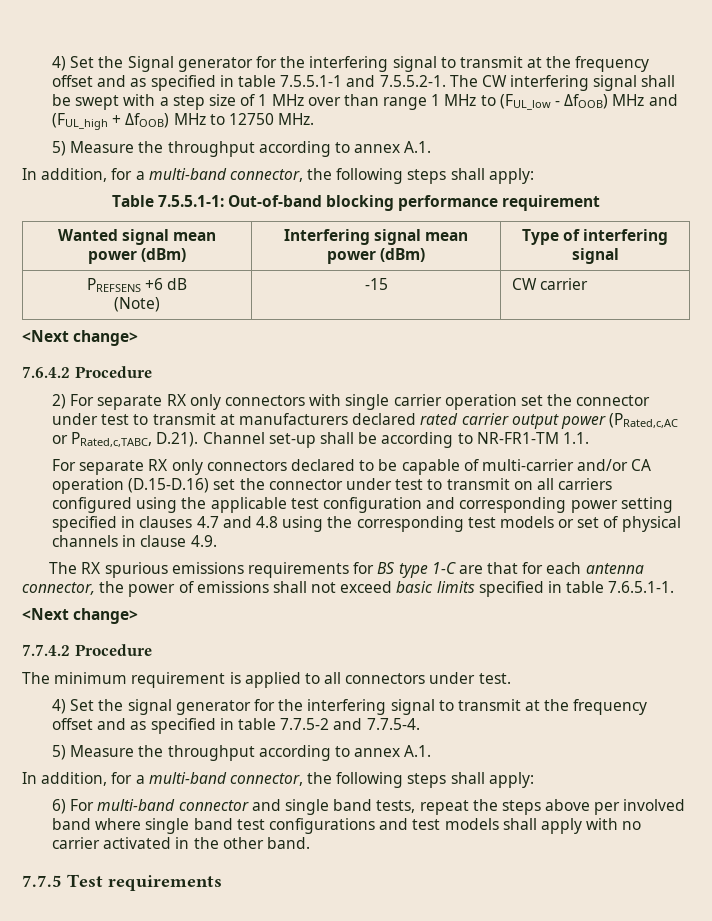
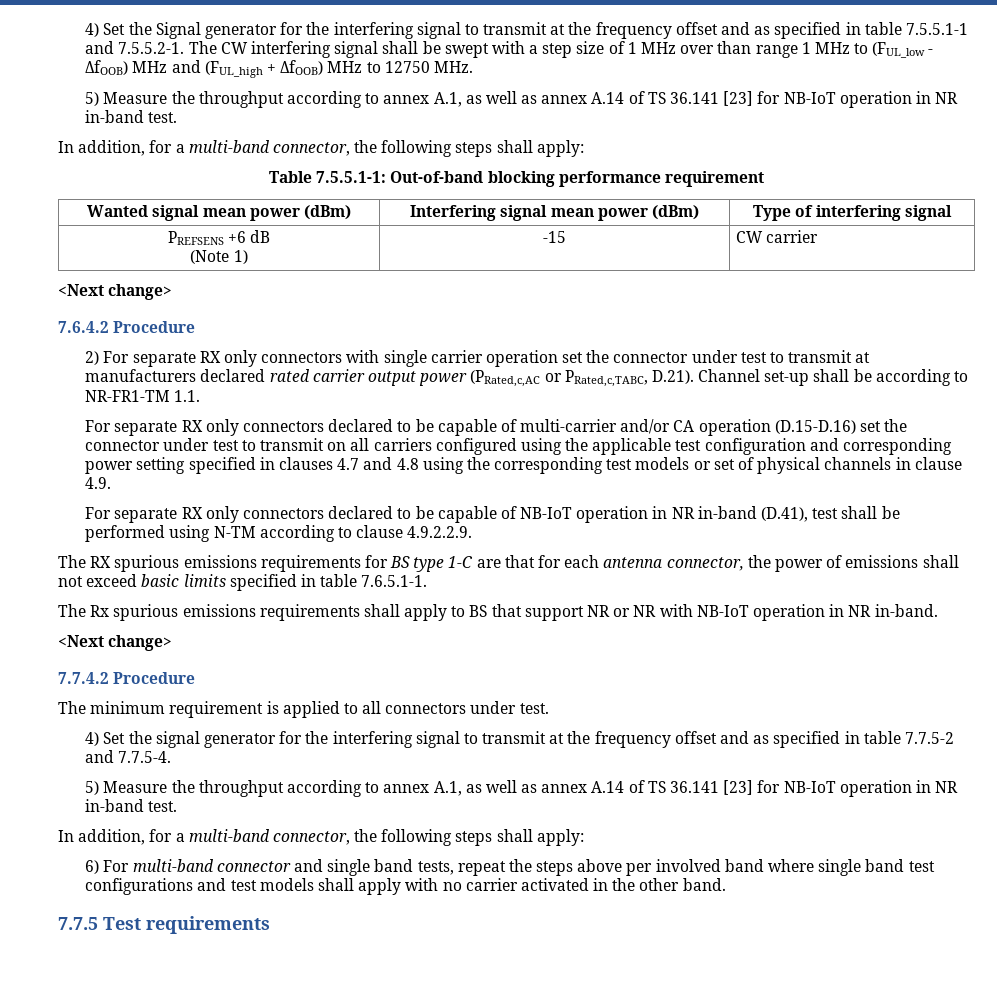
  4) Set the Signal generator for the interfering signal to transmit at the frequency offset and as specified in table 7.5.5.1-1 and 7.5.5.2-1. The CW interfering signal shall be swept with a step size of 1 MHz over than range 1 MHz to (FUL_low - ΔfOOB) MHz and (FUL_high + ΔfOOB) MHz to 12750 MHz.
- 5) Measure the throughput according to annex A.1.
+ 5) Measure the throughput according to annex A.1, as well as annex A.14 of TS 36.141 [23] for NB-IoT operation in NR in-band test.
  PREFSENS +6 dB
- (Note) | -15 | CW carrier
+ (Note 1) | -15 | CW carrier
+ For separate RX only connectors declared to be capable of NB-IoT operation in NR in-band (D.41), test shall be performed using N-TM according to clause 4.9.2.2.9.
+ The Rx spurious emissions requirements shall apply to BS that support NR or NR with NB-IoT operation in NR in-band.
  4) Set the signal generator for the interfering signal to transmit at the frequency offset and as specified in table 7.7.5-2 and 7.7.5-4.
- 5) Measure the throughput according to annex A.1.
+ 5) Measure the throughput according to annex A.1, as well as annex A.14 of TS 36.141 [23] for NB-IoT operation in NR in-band test.

